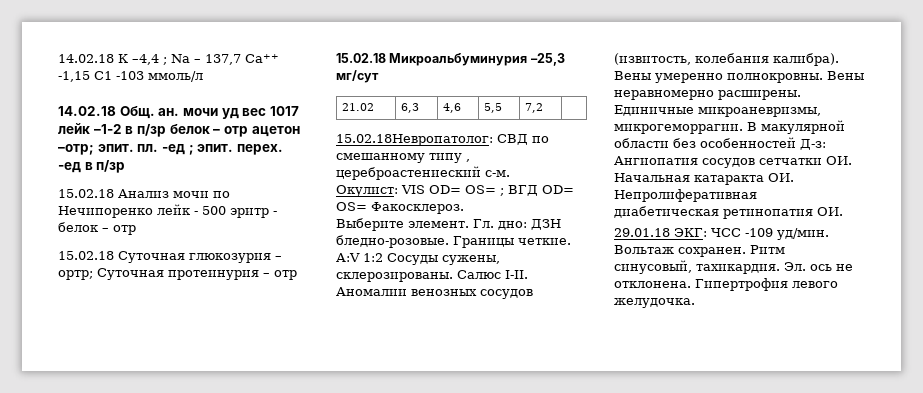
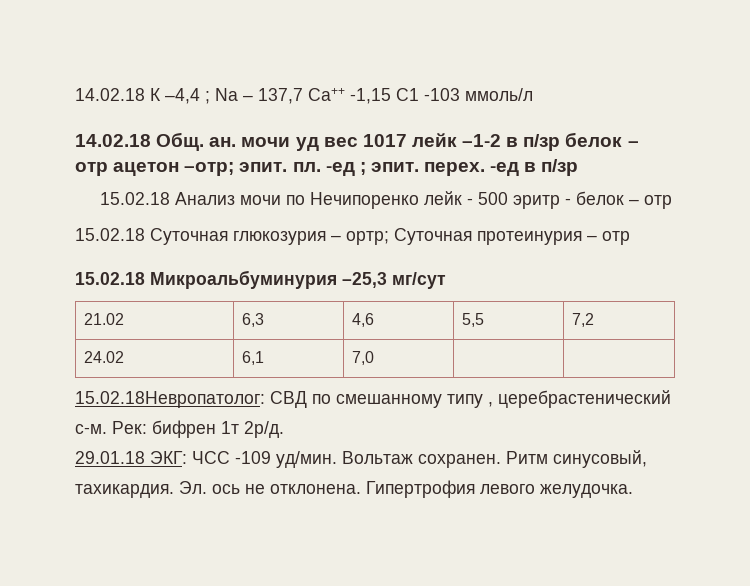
- 21.02 | 6,3 | 4,6 | 5,5 | 7,2 |
+ 21.02 | 6,3 | 4,6 | 5,5 | 7,2
+ 24.02 | 6,1 | 7,0 | |
- 15.02.18Невропатолог: СВД по смешанному типу , цереброастениеский с-м.
- Окулист: VIS OD= OS= ; ВГД OD= OS= Факосклероз.
- Выберите элемент. Гл. дно: ДЗН бледно-розовые. Границы четкие. А:V 1:2 Сосуды сужены, склерозированы. Салюс I-II. Аномалии венозных сосудов (извитость, колебания калибра). Вены умеренно полнокровны. Вены неравномерно расширены. Единичные микроаневризмы, микрогеморрагии. В макулярной области без особенностей Д-з: Ангиопатия сосудов сетчатки ОИ. Начальная катаракта ОИ. Непролиферативная диабетическая ретинопатия ОИ.
+ 15.02.18Невропатолог: СВД по смешанному типу , церебрастенический с-м. Рек: бифрен 1т 2р/д.

